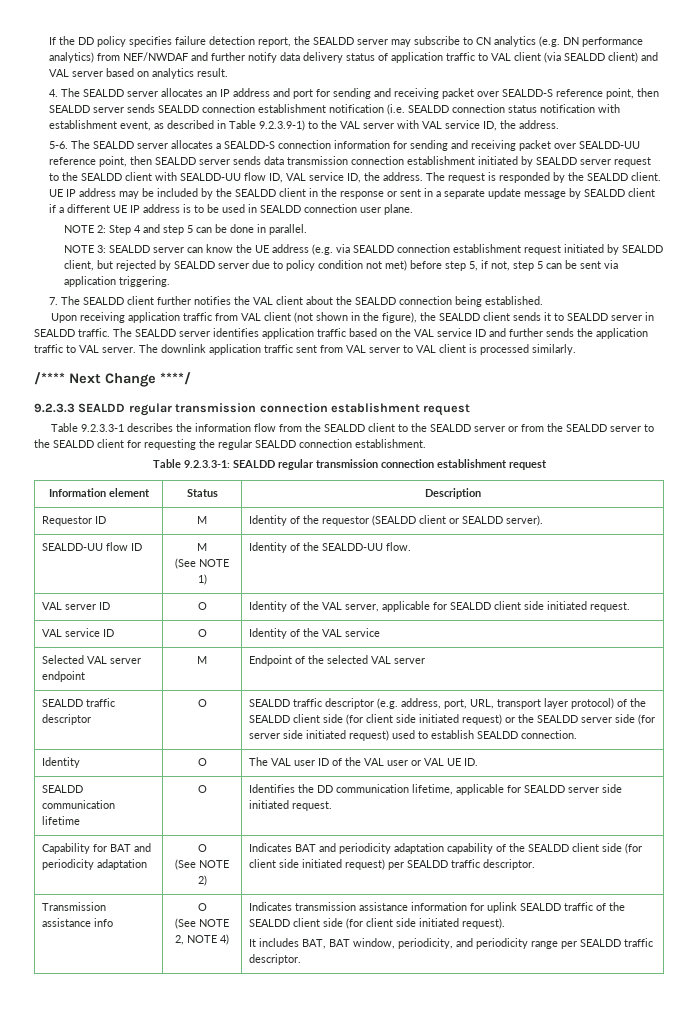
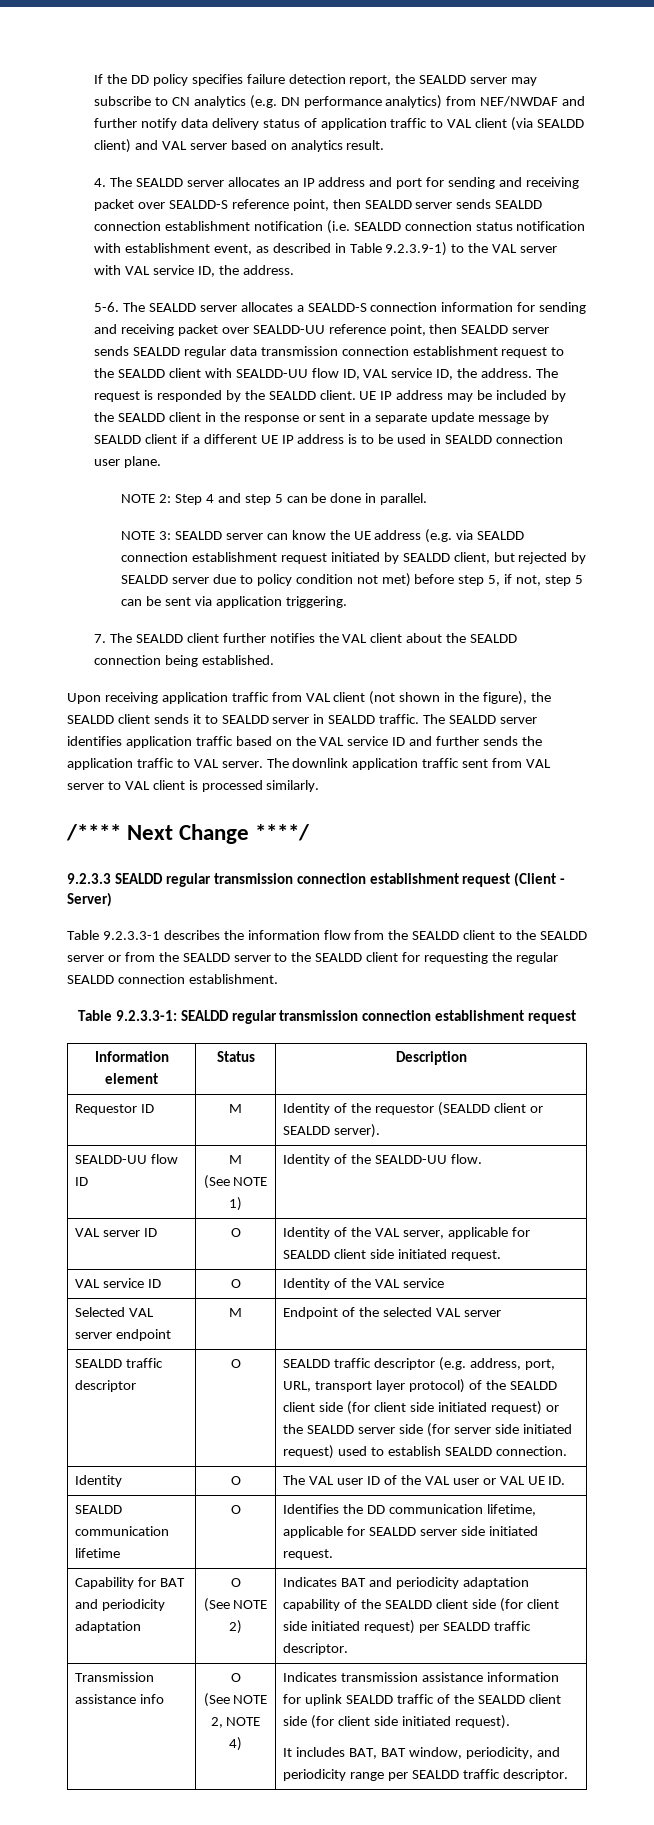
- The SEALDD server allocates a SEALDD-S connection information for sending and receiving packet over SEALDD-UU reference point, then SEALDD server sends data transmission connection establishment initiated by SEALDD server request to the SEALDD client with SEALDD-UU flow ID, VAL service ID, the address.
+ The SEALDD server allocates a SEALDD-S connection information for sending and receiving packet over SEALDD-UU reference point, then SEALDD server sends SEALDD regular data transmission connection establishment request to the SEALDD client with SEALDD-UU flow ID, VAL service ID, the address.
- 9.2.3.3 SEALDD regular transmission connection establishment request
+ 9.2.3.3 SEALDD regular transmission connection establishment request (Client - Server)

